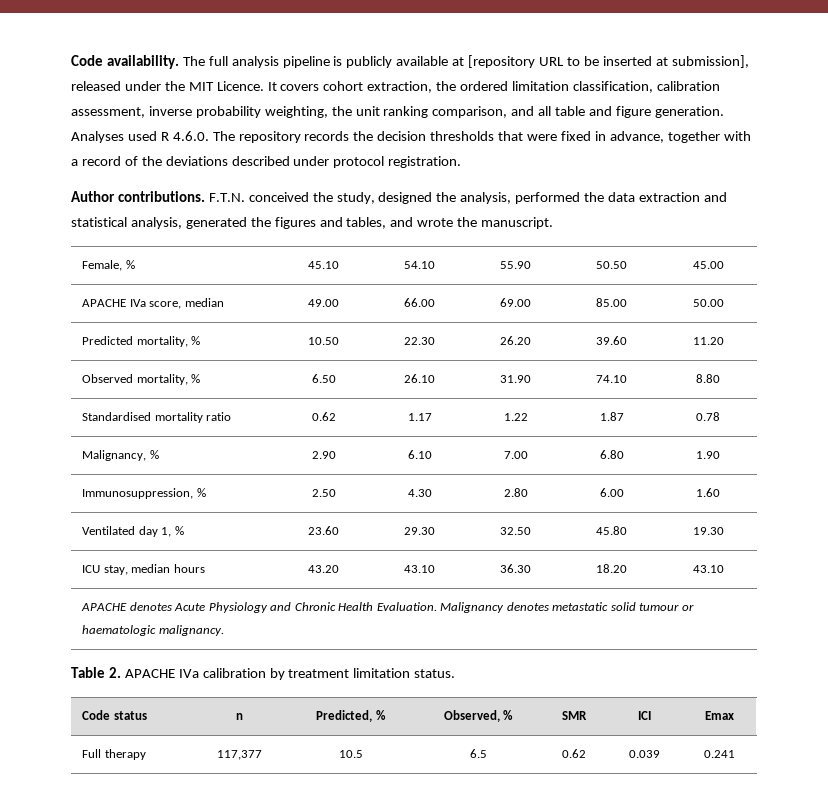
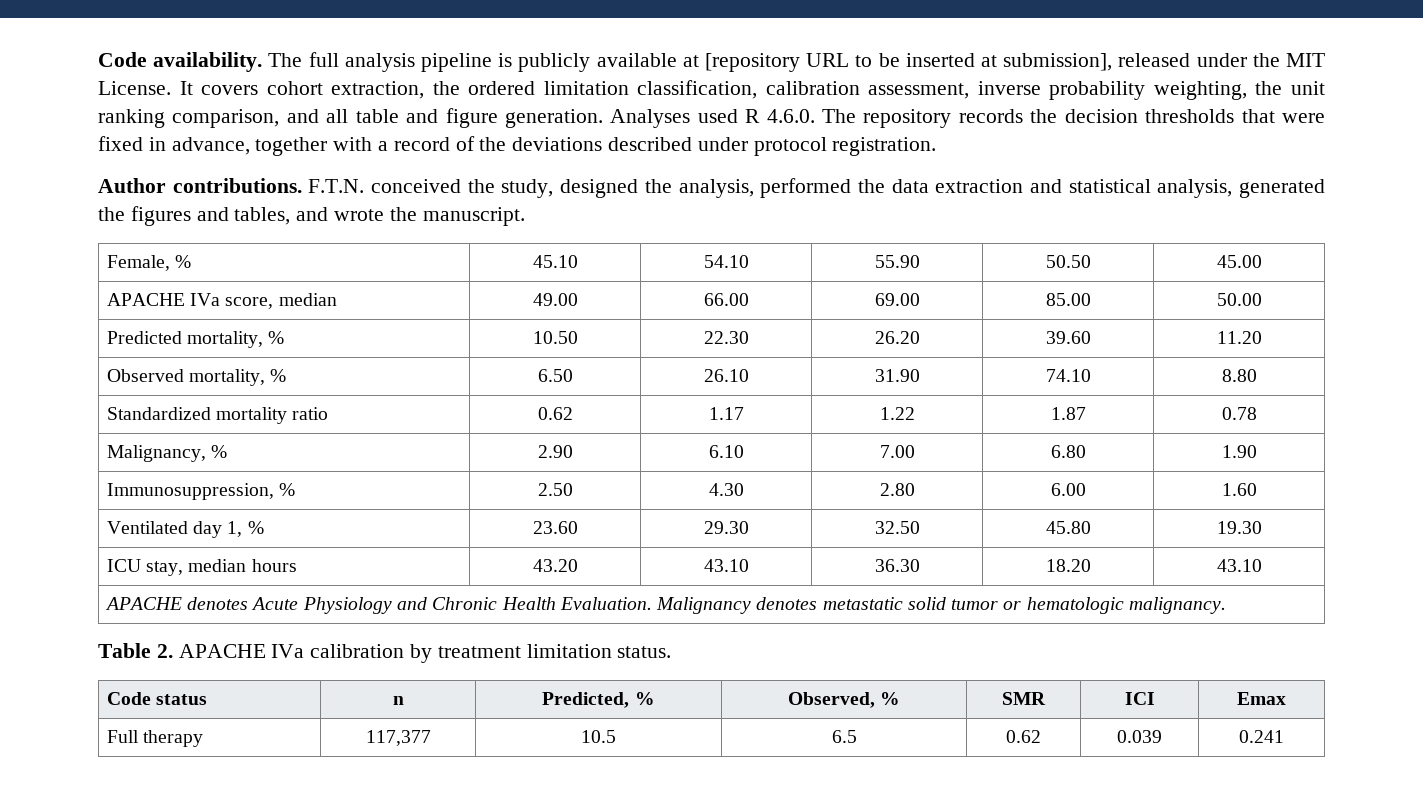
- The full analysis pipeline is publicly available at [repository URL to be inserted at submission], released under the MIT Licence.
+ The full analysis pipeline is publicly available at [repository URL to be inserted at submission], released under the MIT License.
- Standardised mortality ratio | 0.62 | 1.17 | 1.22 | 1.87 | 0.78
+ Standardized mortality ratio | 0.62 | 1.17 | 1.22 | 1.87 | 0.78
- APACHE denotes Acute Physiology and Chronic Health Evaluation. Malignancy denotes metastatic solid tumour or haematologic malignancy.
+ APACHE denotes Acute Physiology and Chronic Health Evaluation. Malignancy denotes metastatic solid tumor or hematologic malignancy.

